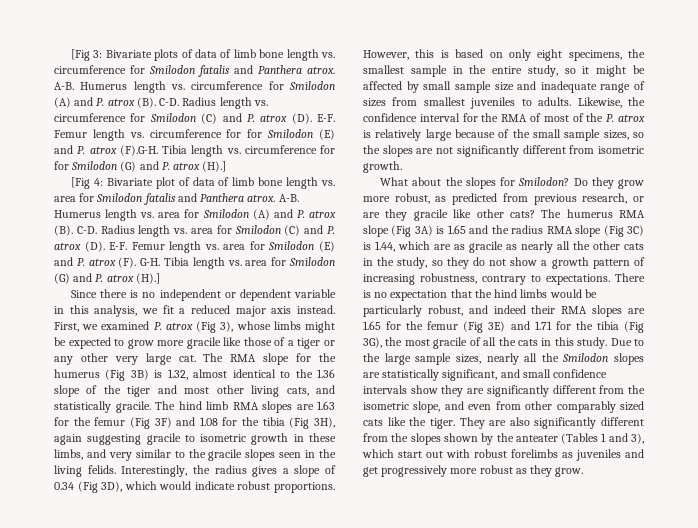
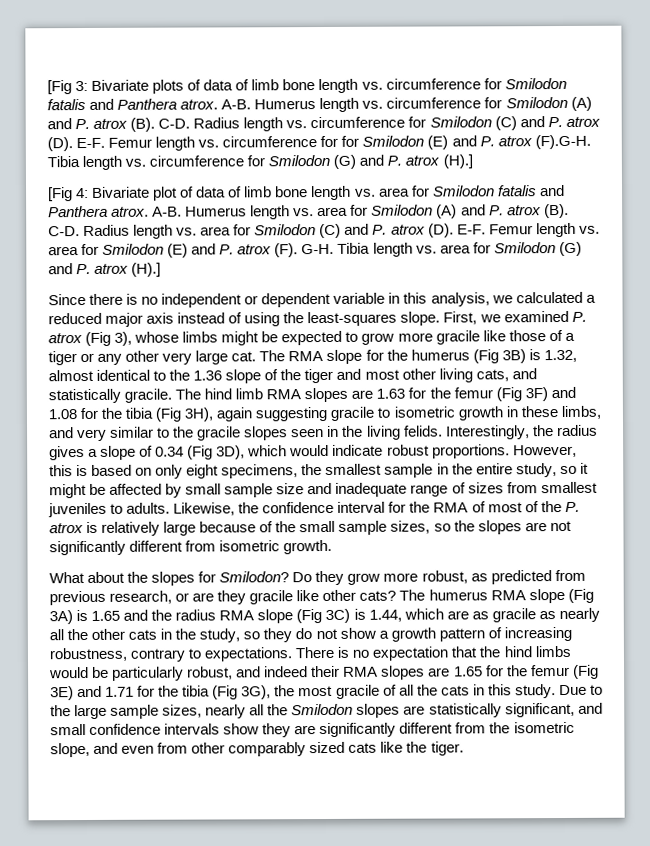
- A-B. Humerus length vs. circumference for Smilodon (A) and P. atrox (B). C-D. Radius length vs. circumference for Smilodon (C) and P. atrox (D). E-F. Femur length vs. circumference for for Smilodon (E) and P. atrox (F).G-H. Tibia length vs. circumference for for Smilodon (G) and P. atrox (H).]
+ A-B. Humerus length vs. circumference for Smilodon (A) and P. atrox (B). C-D. Radius length vs. circumference for Smilodon (C) and P. atrox (D). E-F. Femur length vs. circumference for for Smilodon (E) and P. atrox (F).G-H. Tibia length vs. circumference for Smilodon (G) and P. atrox (H).]
- Since there is no independent or dependent variable in this analysis, we fit a reduced major axis instead.
+ Since there is no independent or dependent variable in this analysis, we calculated a reduced major axis instead of using the least-squares slope.
- They are also significantly different from the slopes shown by the anteater (Tables 1 and 3), which start out with robust forelimbs as juveniles and get progressively more robust as they grow.

